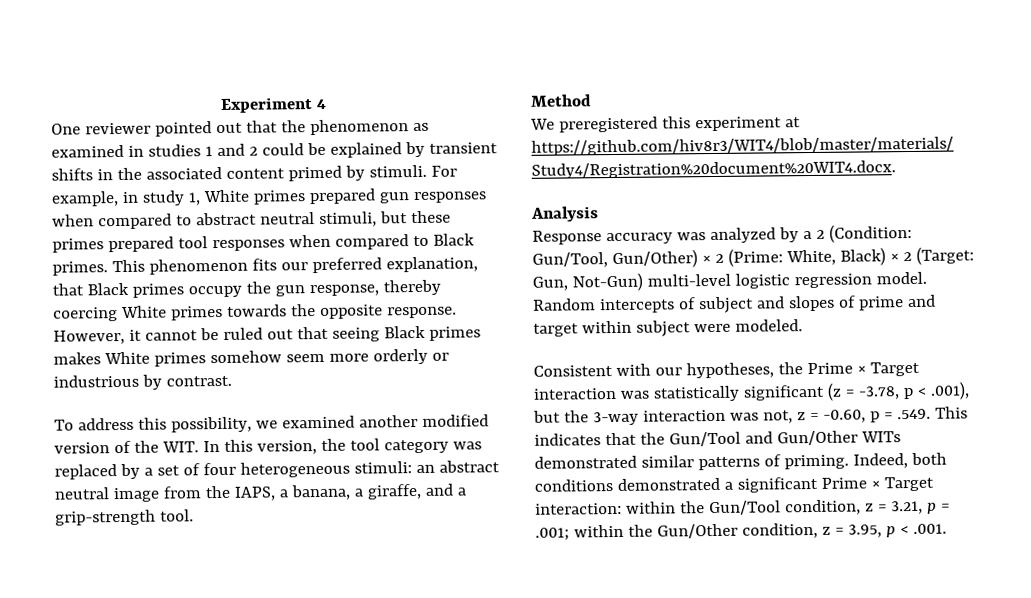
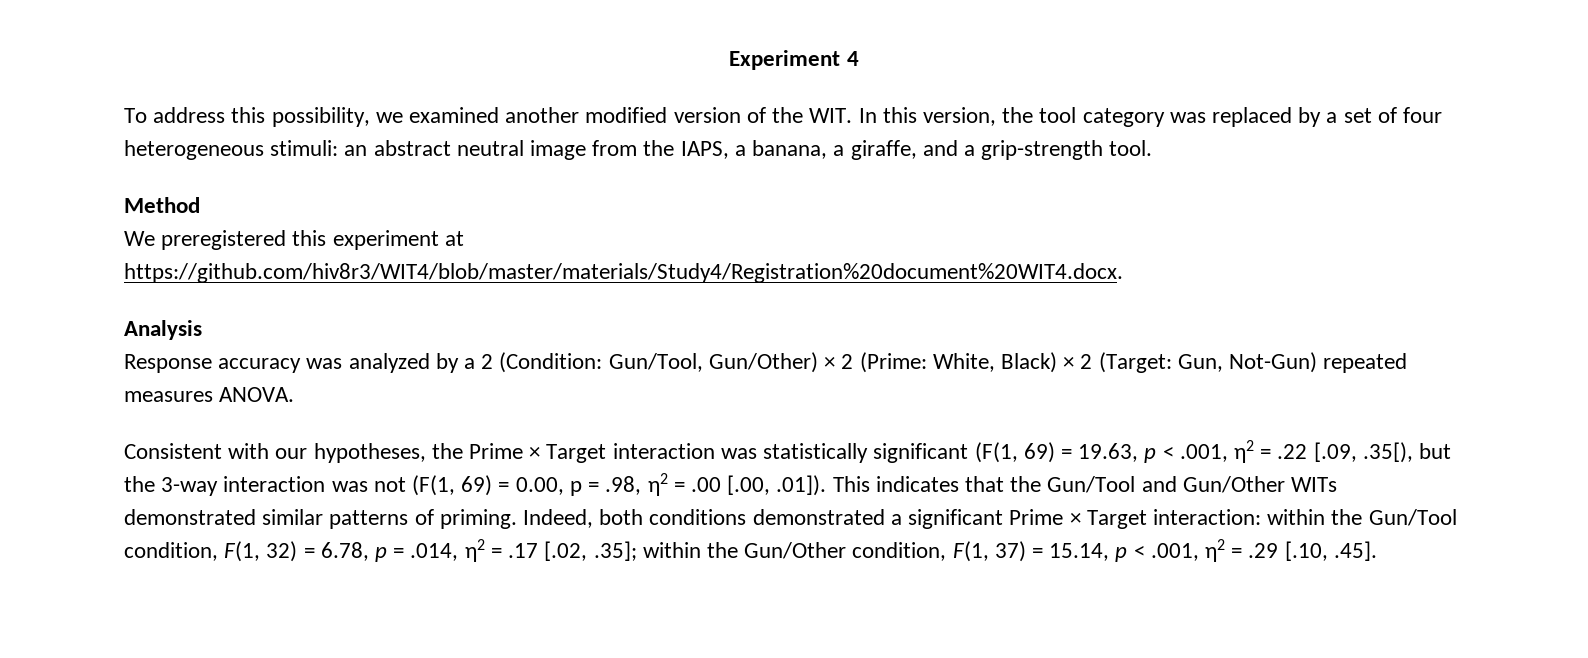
- One reviewer pointed out that the phenomenon as examined in studies 1 and 2 could be explained by transient shifts in the associated content primed by stimuli. For example, in study 1, White primes prepared gun responses when compared to abstract neutral stimuli, but these primes prepared tool responses when compared to Black primes. This phenomenon fits our preferred explanation, that Black primes occupy the gun response, thereby coercing White primes towards the opposite response. However, it cannot be ruled out that seeing Black primes makes White primes somehow seem more orderly or industrious by contrast.
- Response accuracy was analyzed by a 2 (Condition: Gun/Tool, Gun/Other) × 2 (Prime: White, Black) × 2 (Target: Gun, Not-Gun) multi-level logistic regression model. Random intercepts of subject and slopes of prime and target within subject were modeled.
+ Response accuracy was analyzed by a 2 (Condition: Gun/Tool, Gun/Other) × 2 (Prime: White, Black) × 2 (Target: Gun, Not-Gun) repeated measures ANOVA.
- Consistent with our hypotheses, the Prime × Target interaction was statistically significant (z = -3.78, p < .001), but the 3-way interaction was not, z = -0.60, p = .549. This indicates that the Gun/Tool and Gun/Other WITs demonstrated similar patterns of priming.
+ Consistent with our hypotheses, the Prime × Target interaction was statistically significant (F(1, 69) = 19.63, p < .001, η2 = .22 [.09, .35[), but the 3-way interaction was not (F(1, 69) = 0.00, p = .98, η2 = .00 [.00, .01]). This indicates that the Gun/Tool and Gun/Other WITs demonstrated similar patterns of priming.
- Indeed, both conditions demonstrated a significant Prime × Target interaction: within the Gun/Tool condition, z = 3.21, p = .001; within the Gun/Other condition, z = 3.95, p < .001.
+ Indeed, both conditions demonstrated a significant Prime × Target interaction: within the Gun/Tool condition, F(1, 32) = 6.78, p = .014, η2 = .17 [.02, .35]; within the Gun/Other condition, F(1, 37) = 15.14, p < .001, η2 = .29 [.10, .45].

